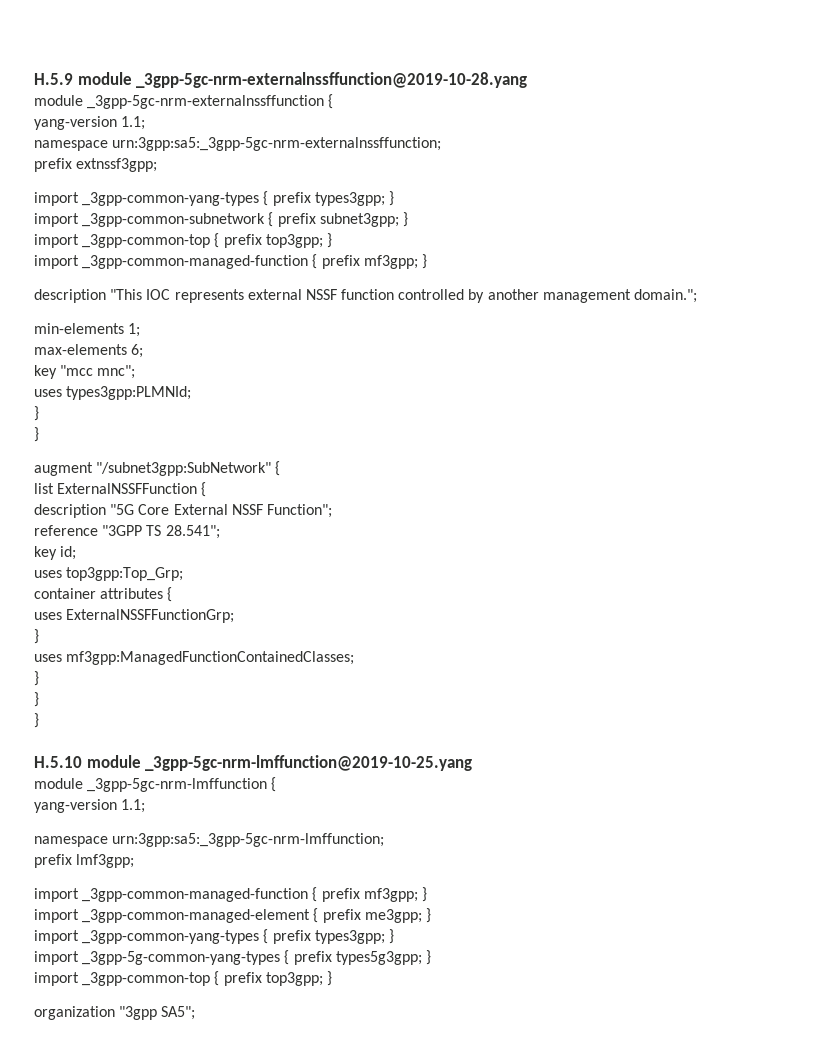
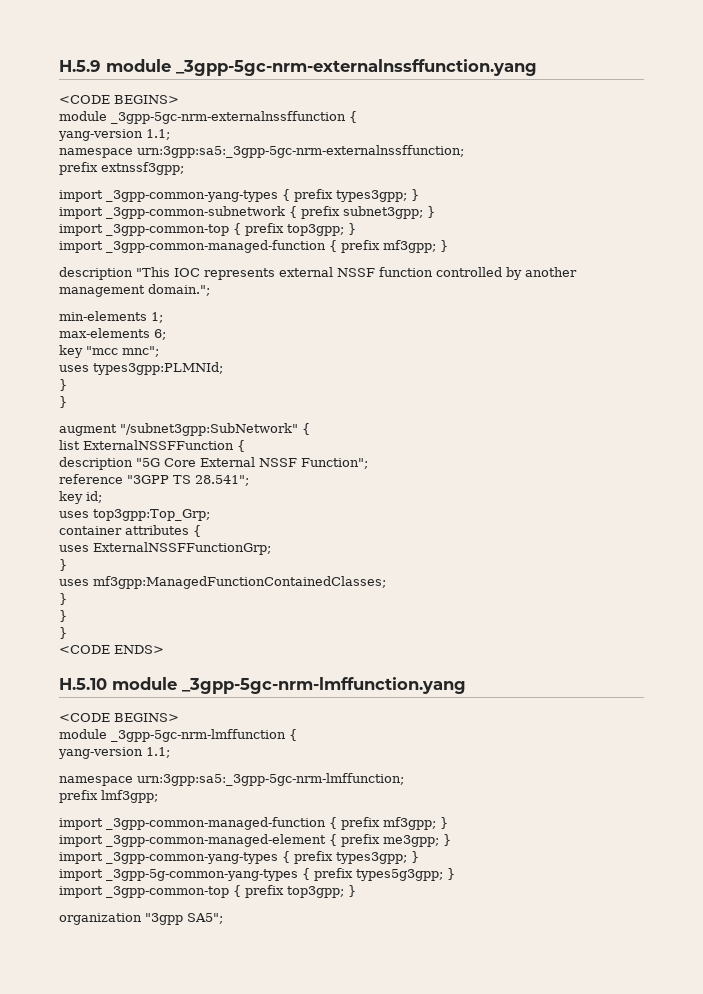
- H.5.9 module _3gpp-5gc-nrm-externalnssffunction@2019-10-28.yang
+ H.5.9 module _3gpp-5gc-nrm-externalnssffunction.yang
+ <CODE BEGINS>
+ <CODE ENDS>
- H.5.10 module _3gpp-5gc-nrm-lmffunction@2019-10-25.yang
+ H.5.10 module _3gpp-5gc-nrm-lmffunction.yang
+ <CODE BEGINS>

